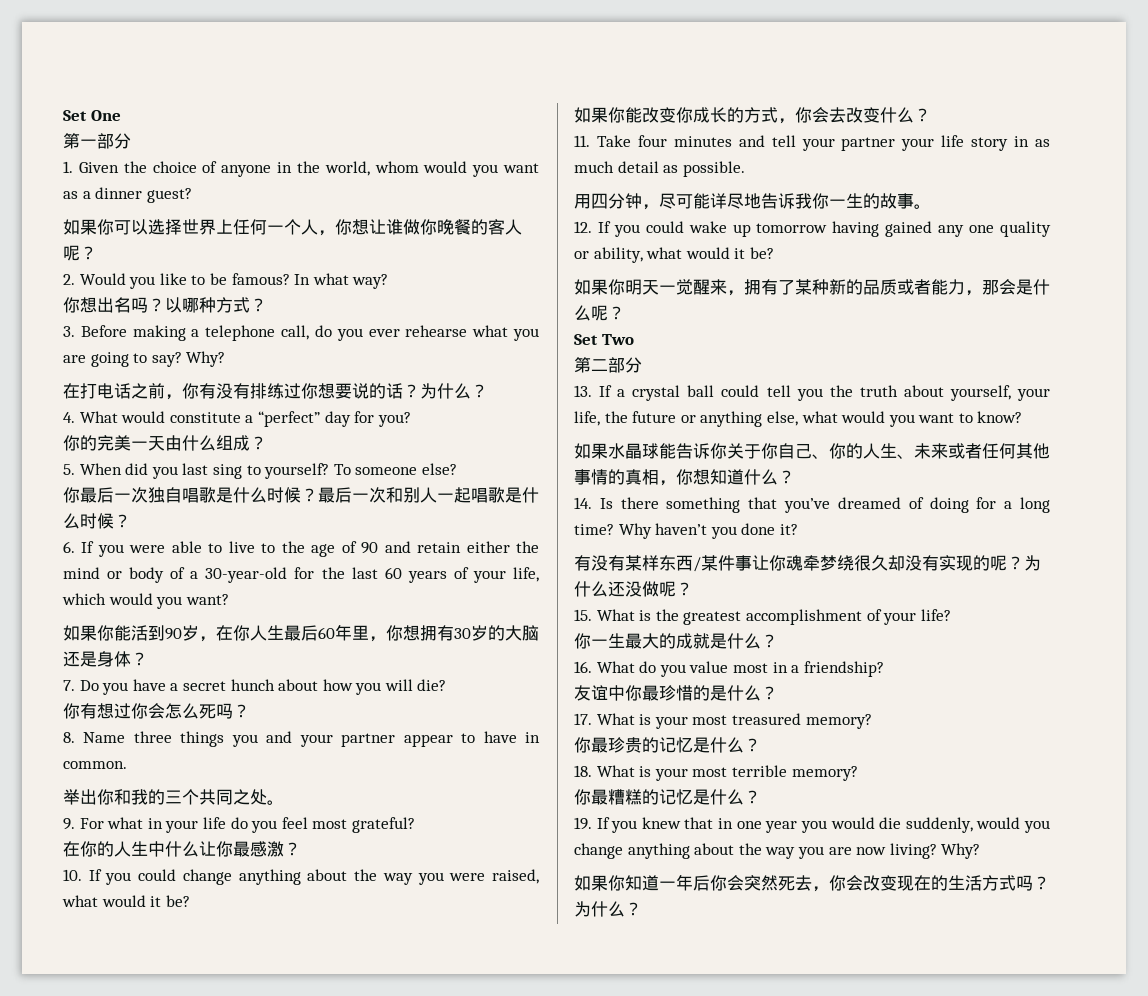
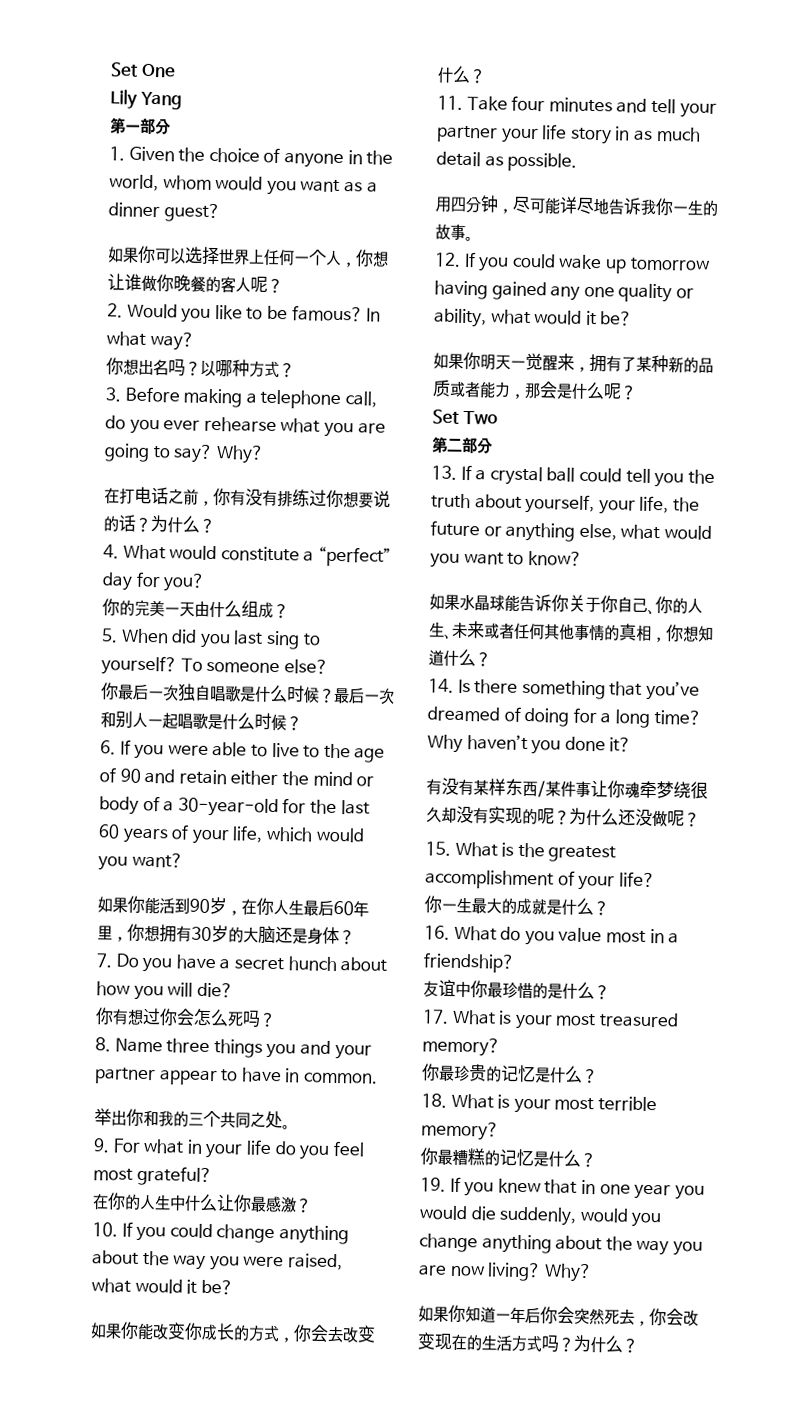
+ Lily Yang

